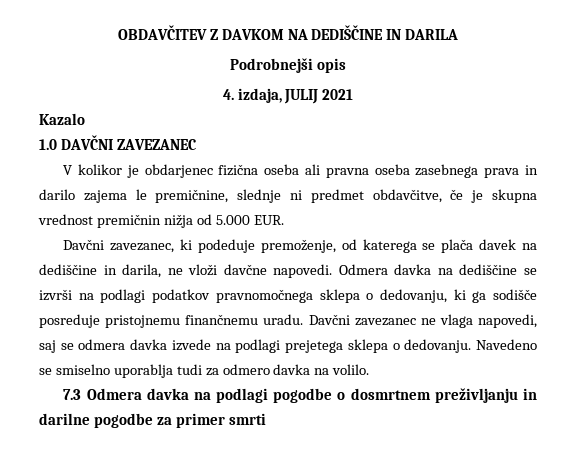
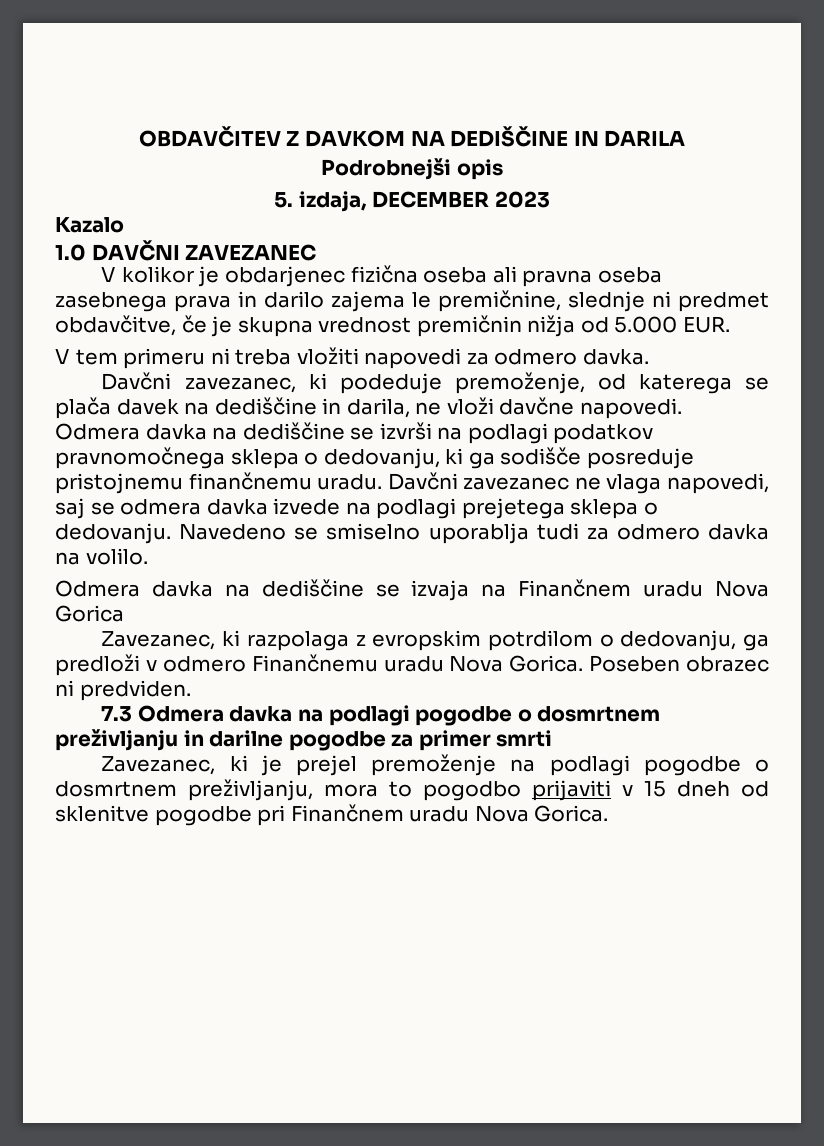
- 4. izdaja, JULIJ 2021
+ 5. izdaja, DECEMBER 2023
+ V tem primeru ni treba vložiti napovedi za odmero davka.
+ Odmera davka na dediščine se izvaja na Finančnem uradu Nova Gorica
+ Zavezanec, ki razpolaga z evropskim potrdilom o dedovanju, ga predloži v odmero Finančnemu uradu Nova Gorica. Poseben obrazec ni predviden.
+ Zavezanec, ki je prejel premoženje na podlagi pogodbe o dosmrtnem preživljanju, mora to pogodbo prijaviti v 15 dneh od sklenitve pogodbe pri Finančnem uradu Nova Gorica.

